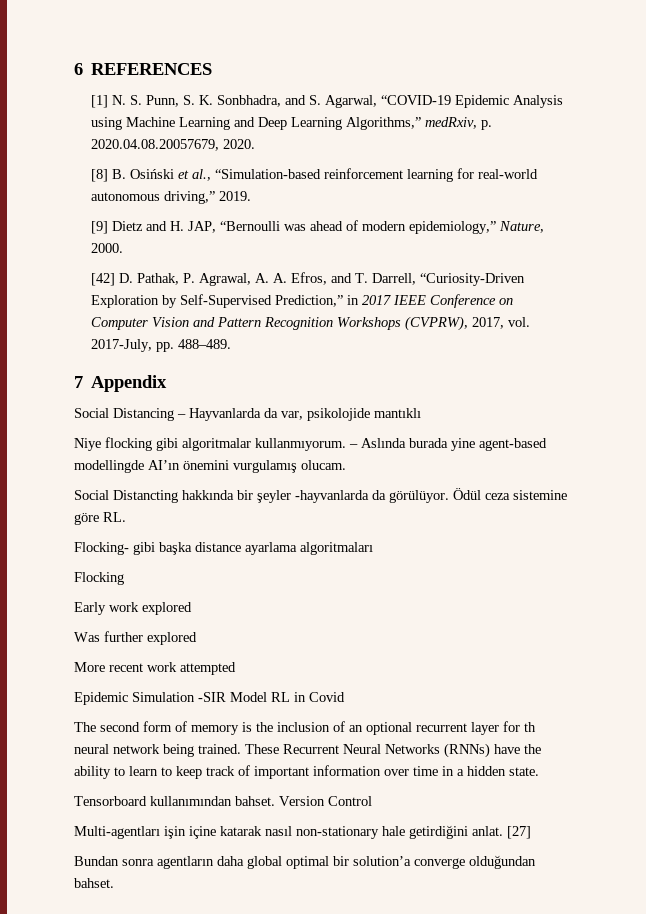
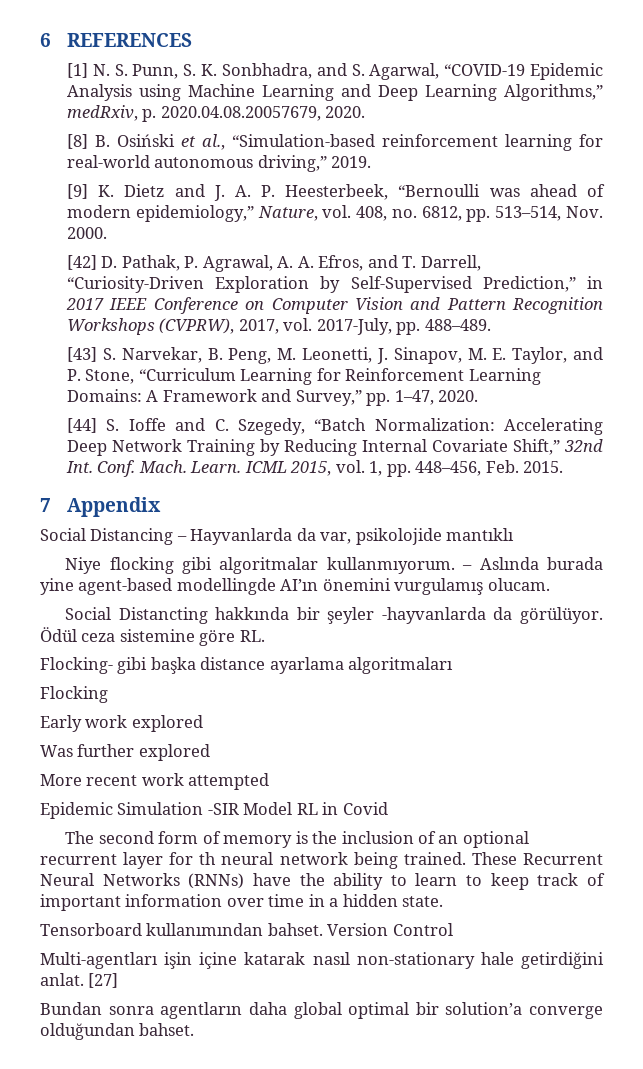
- [9] Dietz and H. JAP, “Bernoulli was ahead of modern epidemiology,” Nature, 2000.
+ [9] K. Dietz and J. A. P. Heesterbeek, “Bernoulli was ahead of modern epidemiology,” Nature, vol. 408, no. 6812, pp. 513–514, Nov. 2000.
+ [43] S. Narvekar, B. Peng, M. Leonetti, J. Sinapov, M. E. Taylor, and P. Stone, “Curriculum Learning for Reinforcement Learning Domains: A Framework and Survey,” pp. 1–47, 2020.
+ [44] S. Ioffe and C. Szegedy, “Batch Normalization: Accelerating Deep Network Training by Reducing Internal Covariate Shift,” 32nd Int. Conf. Mach. Learn. ICML 2015, vol. 1, pp. 448–456, Feb. 2015.

